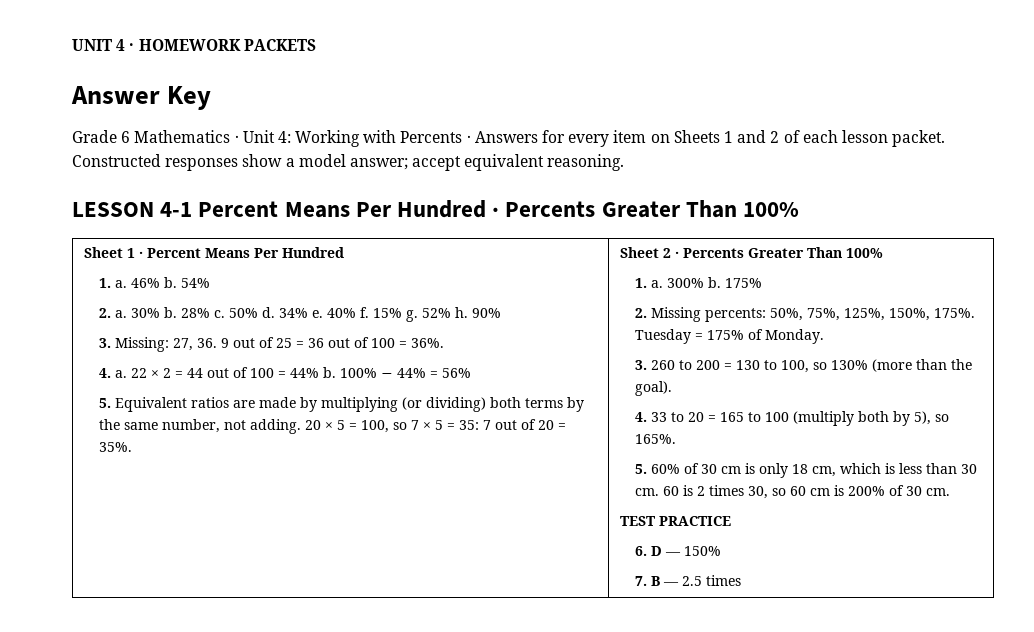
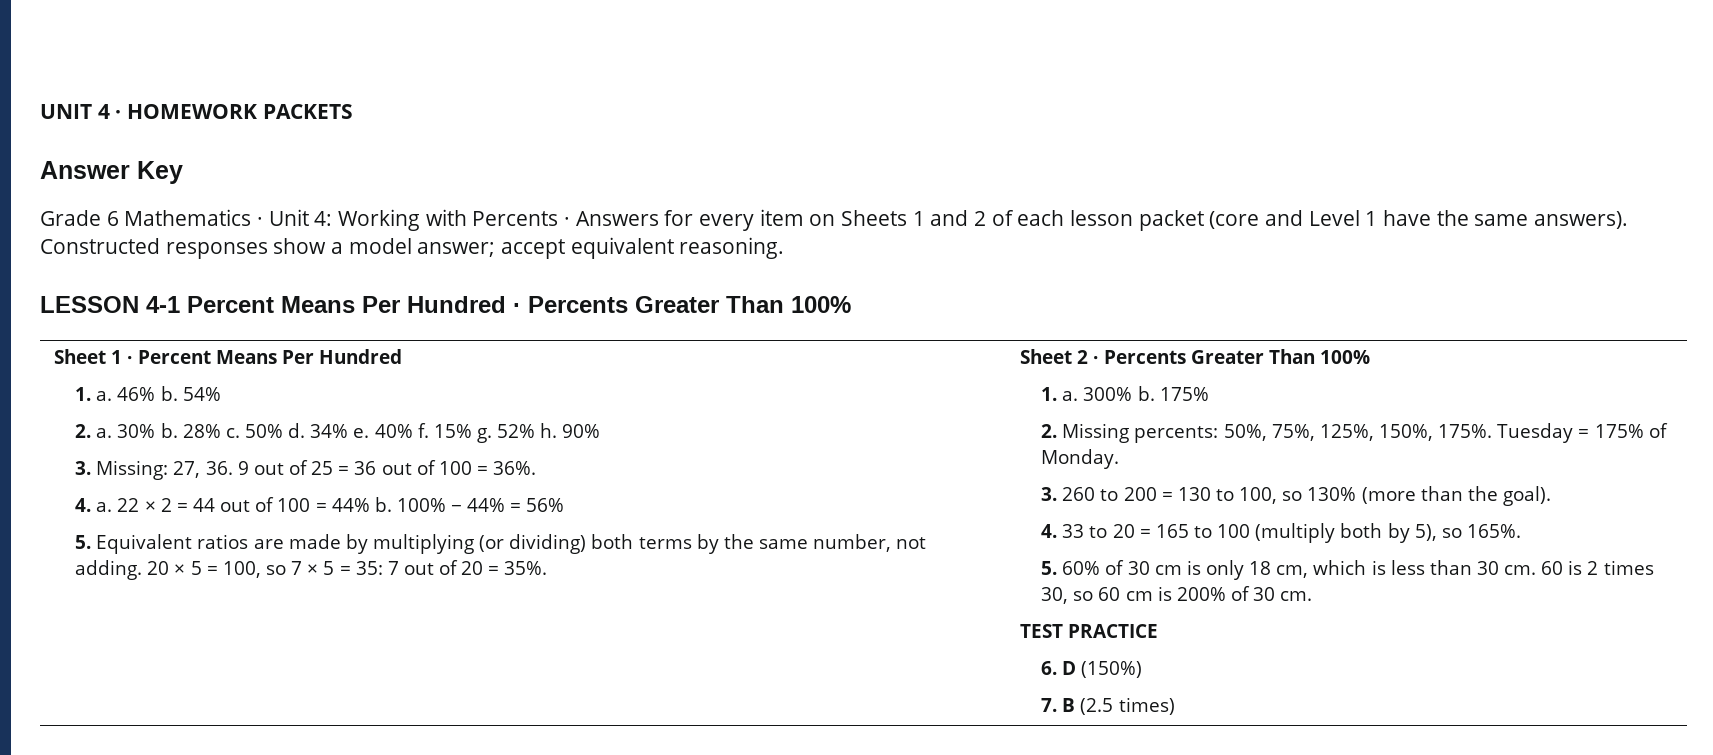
- Grade 6 Mathematics · Unit 4: Working with Percents · Answers for every item on Sheets 1 and 2 of each lesson packet.
+ Grade 6 Mathematics · Unit 4: Working with Percents · Answers for every item on Sheets 1 and 2 of each lesson packet (core and Level 1 have the same answers).
- 6. D — 150%
+ 6. D (150%)
- 7. B — 2.5 times
+ 7. B (2.5 times)

